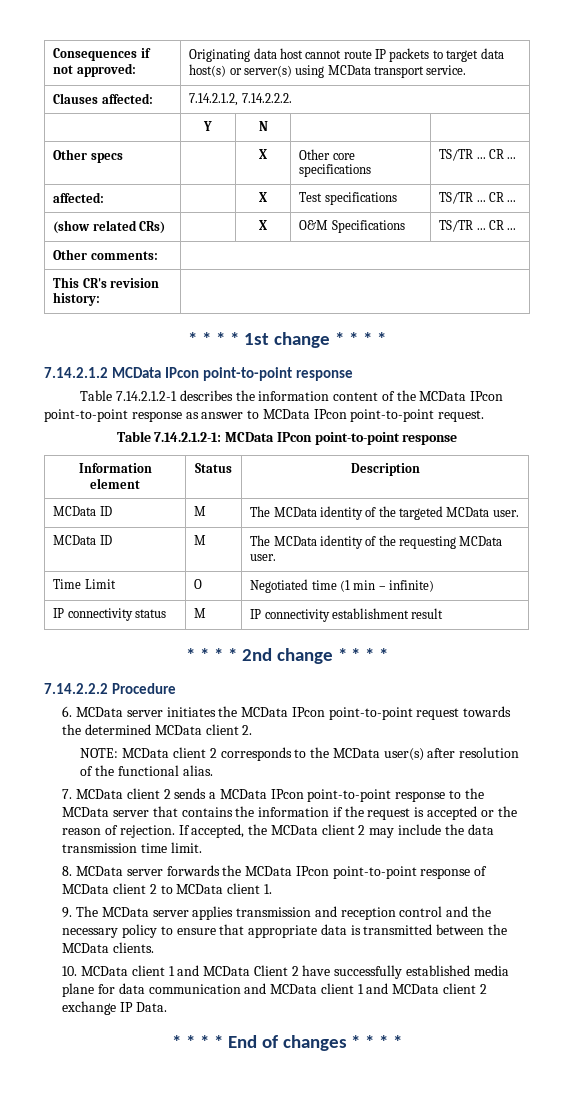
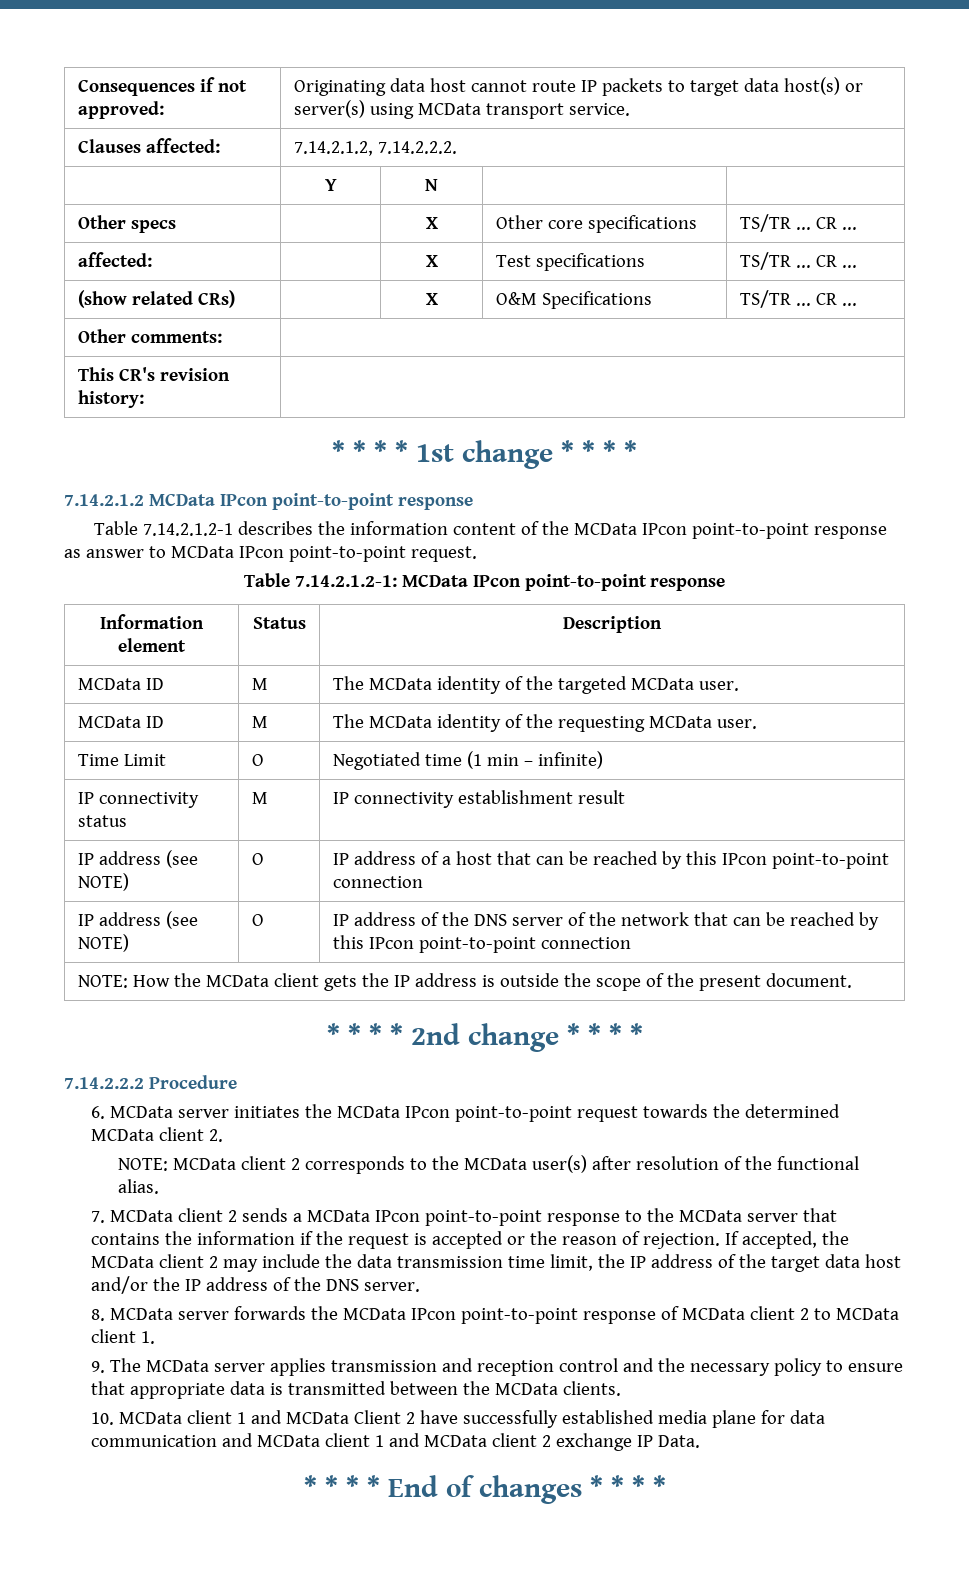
+ IP address (see NOTE) | O | IP address of a host that can be reached by this IPcon point-to-point connection
+ IP address (see NOTE) | O | IP address of the DNS server of the network that can be reached by this IPcon point-to-point connection
+ NOTE: How the MCData client gets the IP address is outside the scope of the present document.
- If accepted, the MCData client 2 may include the data transmission time limit.
+ If accepted, the MCData client 2 may include the data transmission time limit, the IP address of the target data host and/or the IP address of the DNS server.

